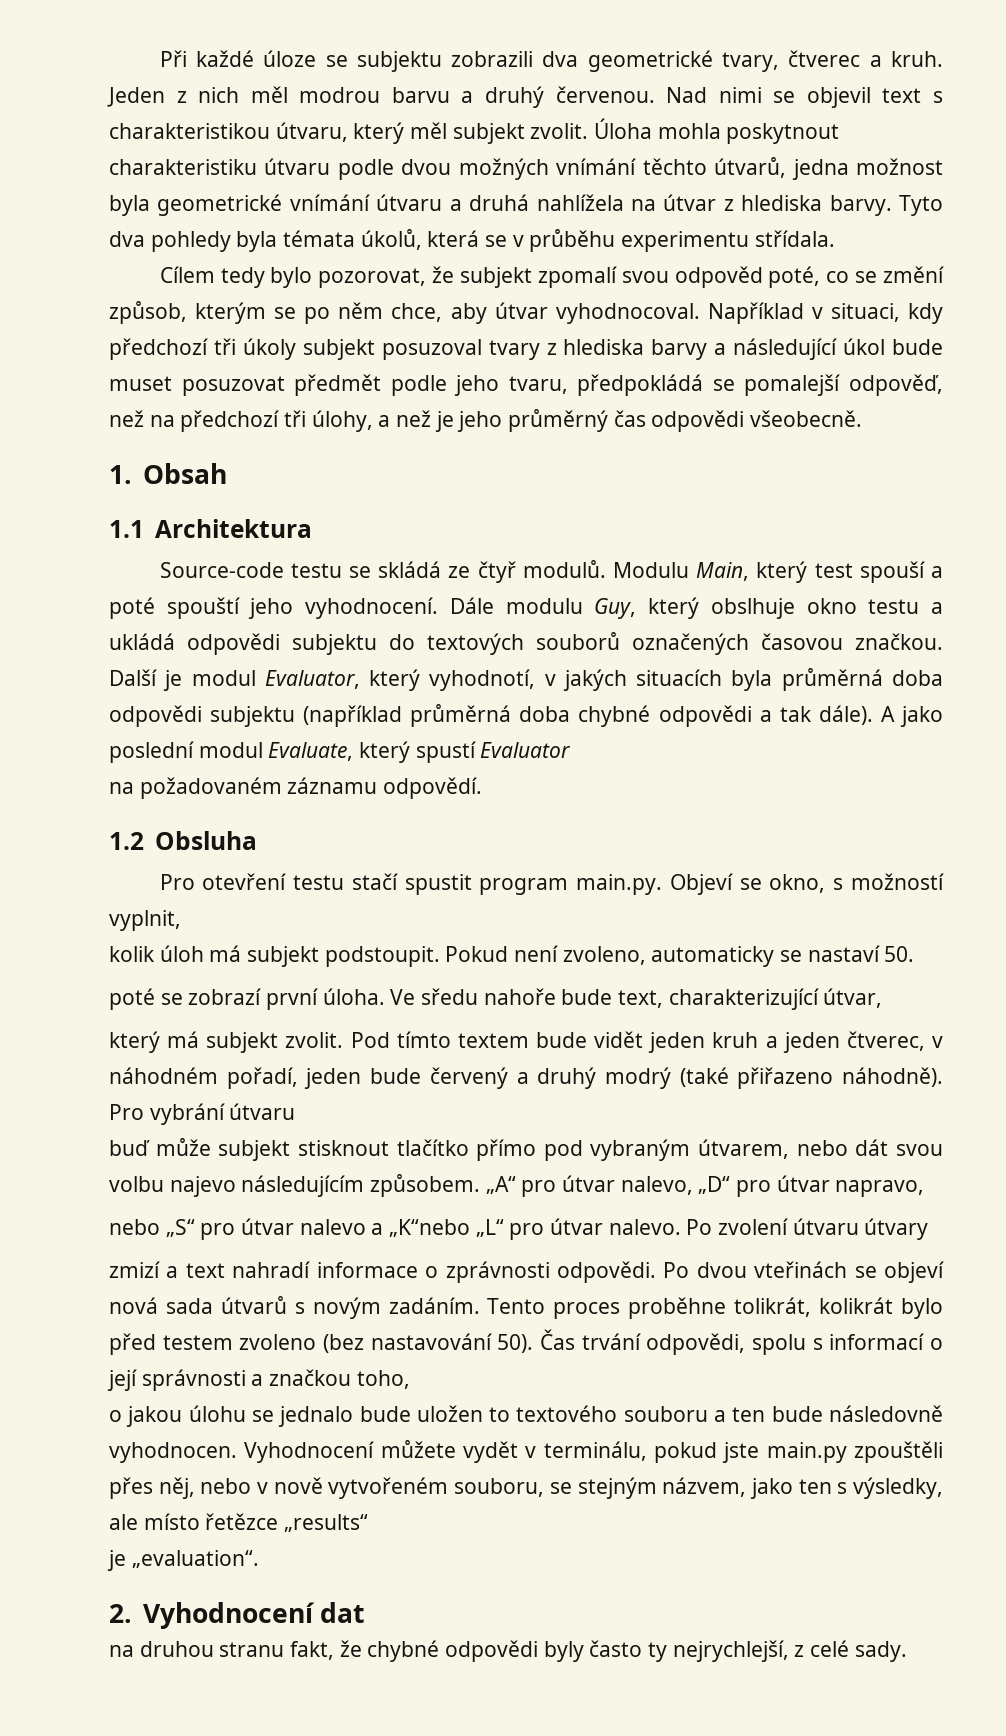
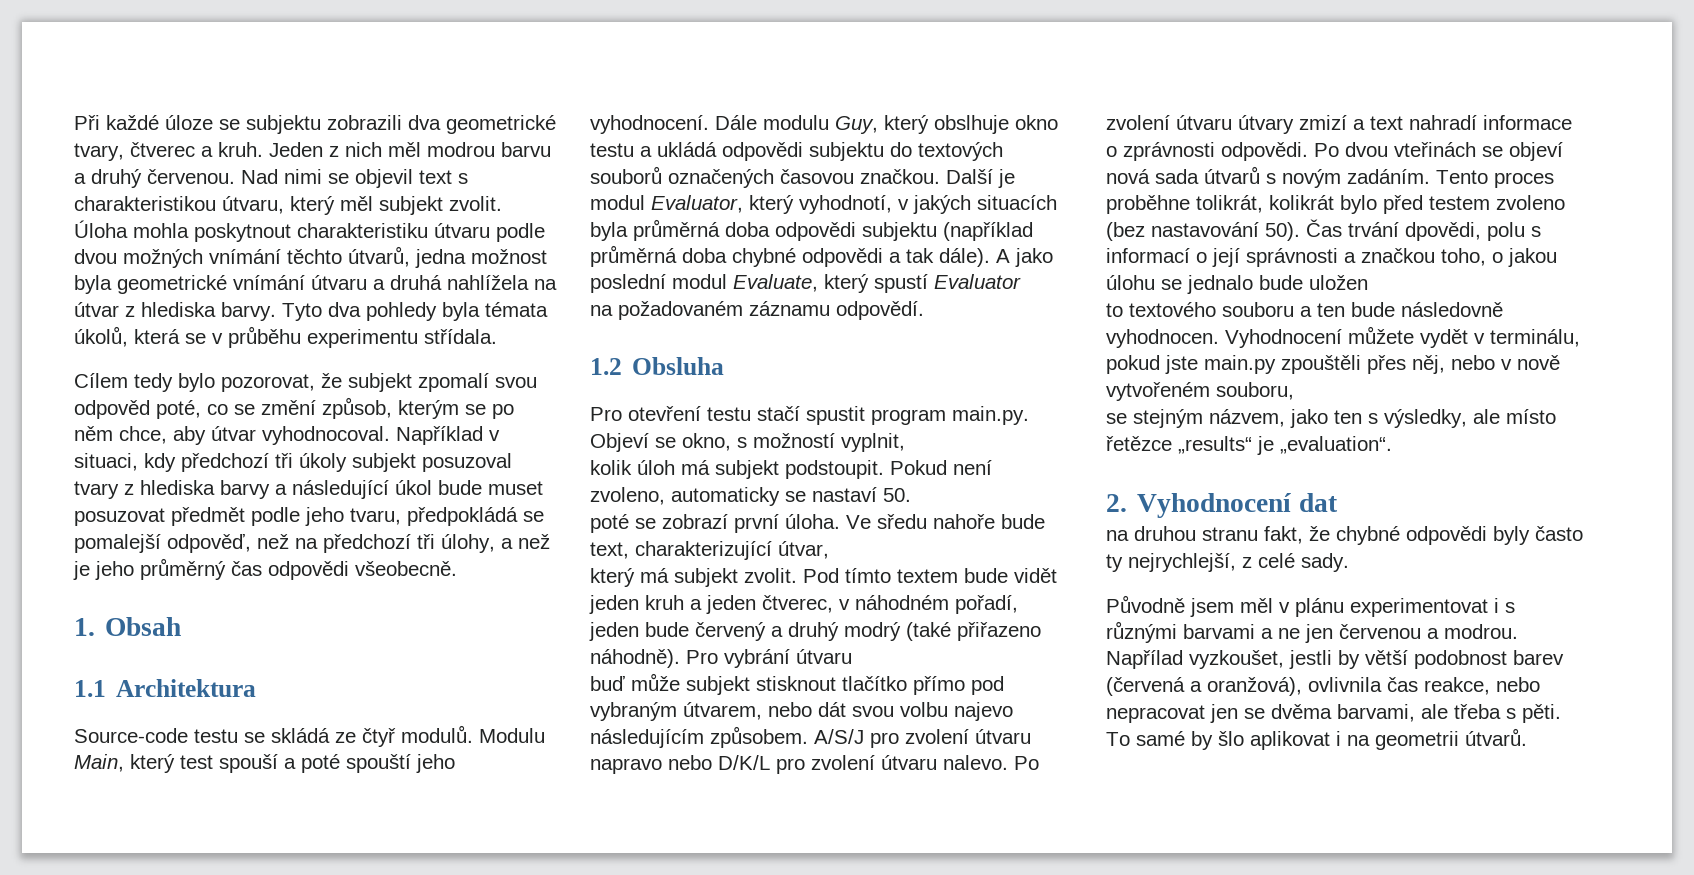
- „A“ pro útvar nalevo, „D“ pro útvar napravo,
- nebo „S“ pro útvar nalevo a „K“nebo „L“ pro útvar nalevo.
+ A/S/J pro zvolení útvaru napravo nebo D/K/L pro zvolení útvaru nalevo.
- Po zvolení útvaru útvary
- zmizí a text nahradí informace o zprávnosti odpovědi.
+ Po zvolení útvaru útvary zmizí a text nahradí informace o zprávnosti odpovědi.
- Čas trvání odpovědi, spolu s informací o její správnosti a značkou toho,
- o jakou úlohu se jednalo bude uložen to textového souboru a ten bude následovně vyhodnocen.
+ Čas trvání dpovědi, polu s informací o její správnosti a značkou toho, o jakou úlohu se jednalo bude uložen
+ to textového souboru a ten bude následovně vyhodnocen.
- Vyhodnocení můžete vydět v terminálu, pokud jste main.py zpouštěli přes něj, nebo v nově vytvořeném souboru, se stejným názvem, jako ten s výsledky, ale místo řetězce „results“
- je „evaluation“.
+ Vyhodnocení můžete vydět v terminálu, pokud jste main.py zpouštěli přes něj, nebo v nově vytvořeném souboru,
+ se stejným názvem, jako ten s výsledky, ale místo řetězce „results“ je „evaluation“.
+ Původně jsem měl v plánu experimentovat i s různými barvami a ne jen červenou a modrou. Napřílad vyzkoušet, jestli by větší podobnost barev (červená a oranžová), ovlivnila čas reakce, nebo nepracovat jen se dvěma barvami, ale třeba s pěti. To samé by šlo aplikovat i na geometrii útvarů.

